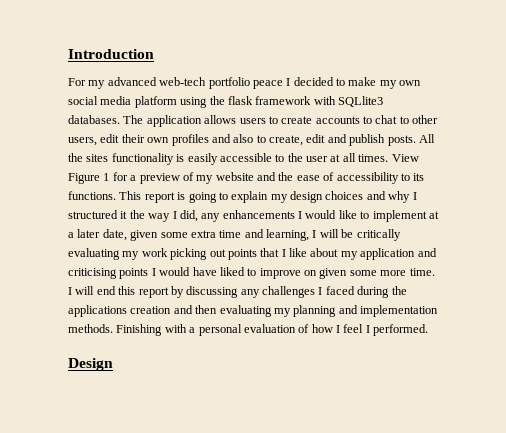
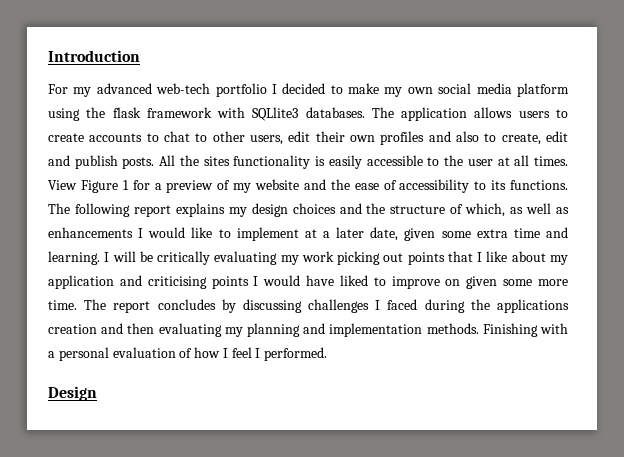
- For my advanced web-tech portfolio peace I decided to make my own social media platform using the flask framework with SQLlite3 databases.
+ For my advanced web-tech portfolio I decided to make my own social media platform using the flask framework with SQLlite3 databases.
- This report is going to explain my design choices and why I structured it the way I did, any enhancements I would like to implement at a later date, given some extra time and learning, I will be critically evaluating my work picking out points that I like about my application and criticising points I would have liked to improve on given some more time.
+ The following report explains my design choices and the structure of which, as well as enhancements I would like to implement at a later date, given some extra time and learning. I will be critically evaluating my work picking out points that I like about my application and criticising points I would have liked to improve on given some more time.
- I will end this report by discussing any challenges I faced during the applications creation and then evaluating my planning and implementation methods.
+ The report concludes by discussing challenges I faced during the applications creation and then evaluating my planning and implementation methods.

